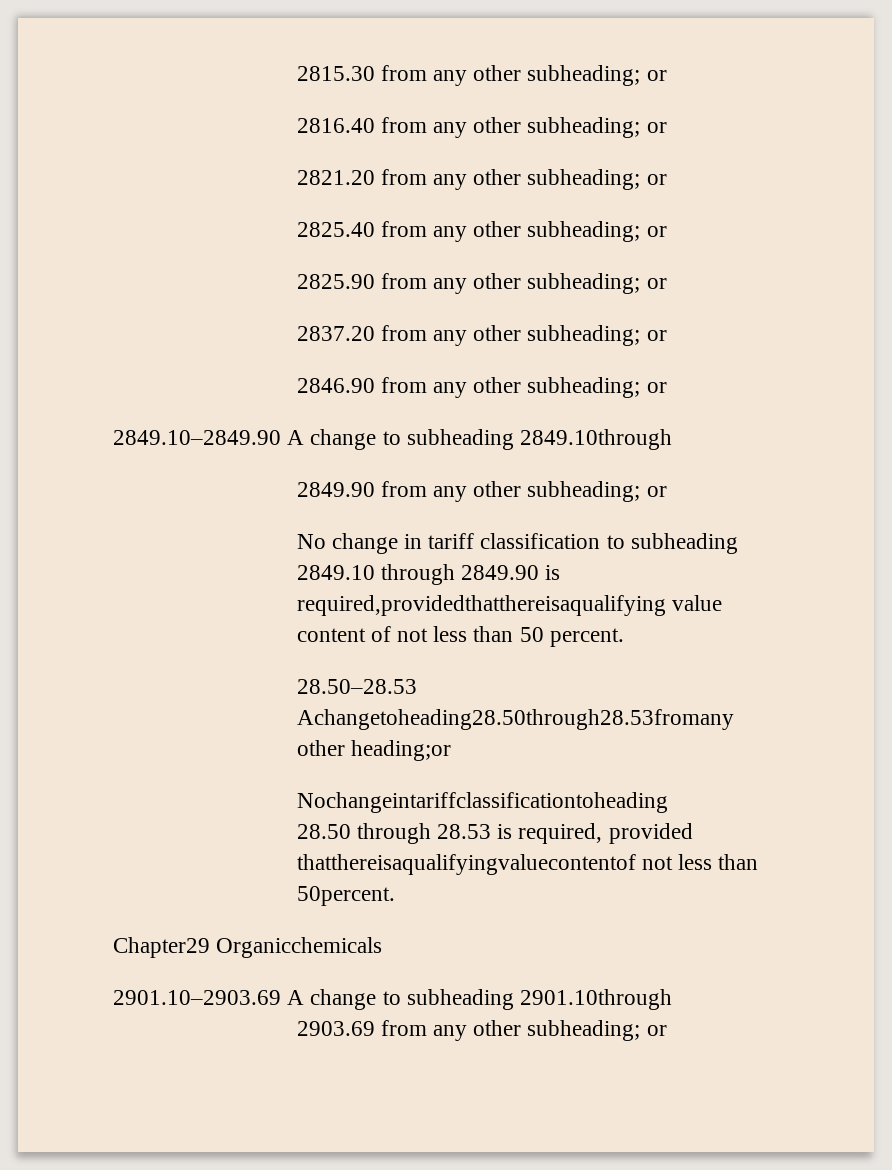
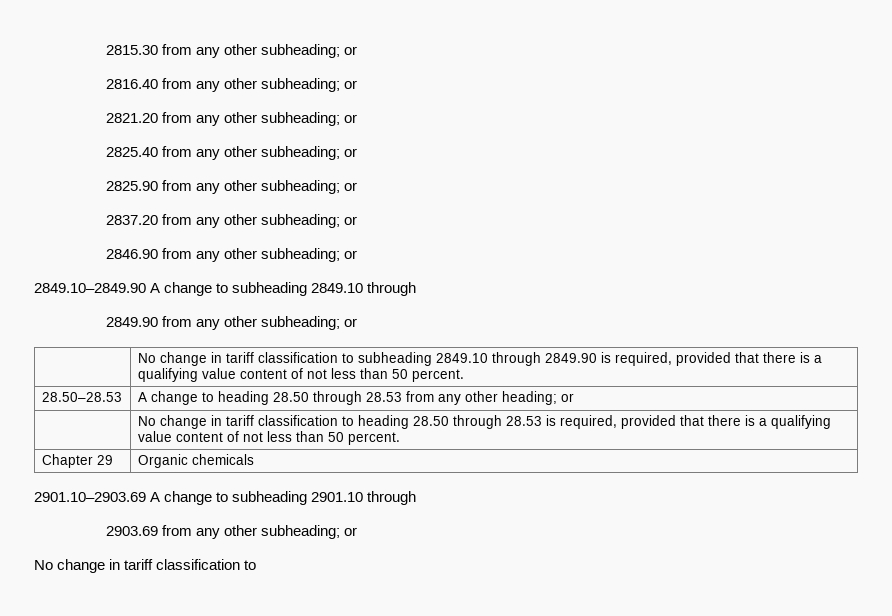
- 2849.10–2849.90 A change to subheading 2849.10through
+ 2849.10–2849.90 A change to subheading 2849.10 through
- No change in tariff classification to subheading 2849.10 through 2849.90 is required,providedthatthereisaqualifying value content of not less than 50 percent.
- 28.50–28.53 Achangetoheading28.50through28.53fromany other heading;or
- Nochangeintariffclassificationtoheading
- 28.50 through 28.53 is required, provided thatthereisaqualifyingvaluecontentof not less than 50percent.
- Chapter29 Organicchemicals
- 2901.10–2903.69 A change to subheading 2901.10through
+ | No change in tariff classification to subheading 2849.10 through 2849.90 is required, provided that there is a qualifying value content of not less than 50 percent.
+ 28.50–28.53 | A change to heading 28.50 through 28.53 from any other heading; or
+ | No change in tariff classification to heading 28.50 through 28.53 is required, provided that there is a qualifying value content of not less than 50 percent.
+ Chapter 29 | Organic chemicals
+ 2901.10–2903.69 A change to subheading 2901.10 through
  2903.69 from any other subheading; or
+ No change in tariff classification to

